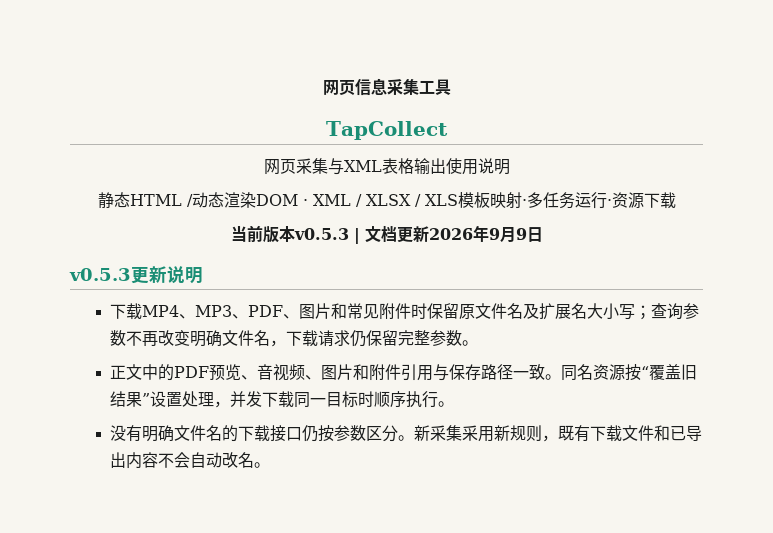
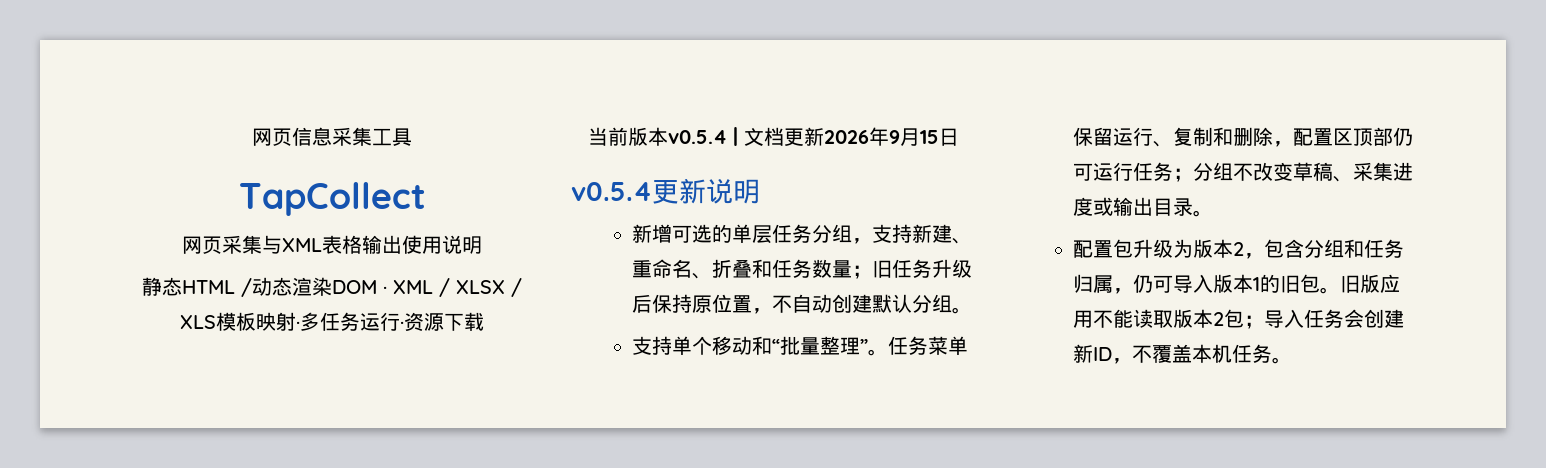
- 当前版本v0.5.3 | 文档更新2026年9月9日
+ 当前版本v0.5.4 | 文档更新2026年9月15日
- v0.5.3更新说明
+ v0.5.4更新说明
- 下载MP4、MP3、PDF、图片和常见附件时保留原文件名及扩展名大小写；查询参数不再改变明确文件名，下载请求仍保留完整参数。
- 正文中的PDF预览、音视频、图片和附件引用与保存路径一致。同名资源按“覆盖旧结果”设置处理，并发下载同一目标时顺序执行。
- 没有明确文件名的下载接口仍按参数区分。新采集采用新规则，既有下载文件和已导出内容不会自动改名。
+ 新增可选的单层任务分组，支持新建、重命名、折叠和任务数量；旧任务升级后保持原位置，不自动创建默认分组。
+ 支持单个移动和“批量整理”。任务菜单保留运行、复制和删除，配置区顶部仍可运行任务；分组不改变草稿、采集进度或输出目录。
+ 配置包升级为版本2，包含分组和任务归属，仍可导入版本1的旧包。旧版应用不能读取版本2包；导入任务会创建新ID，不覆盖本机任务。

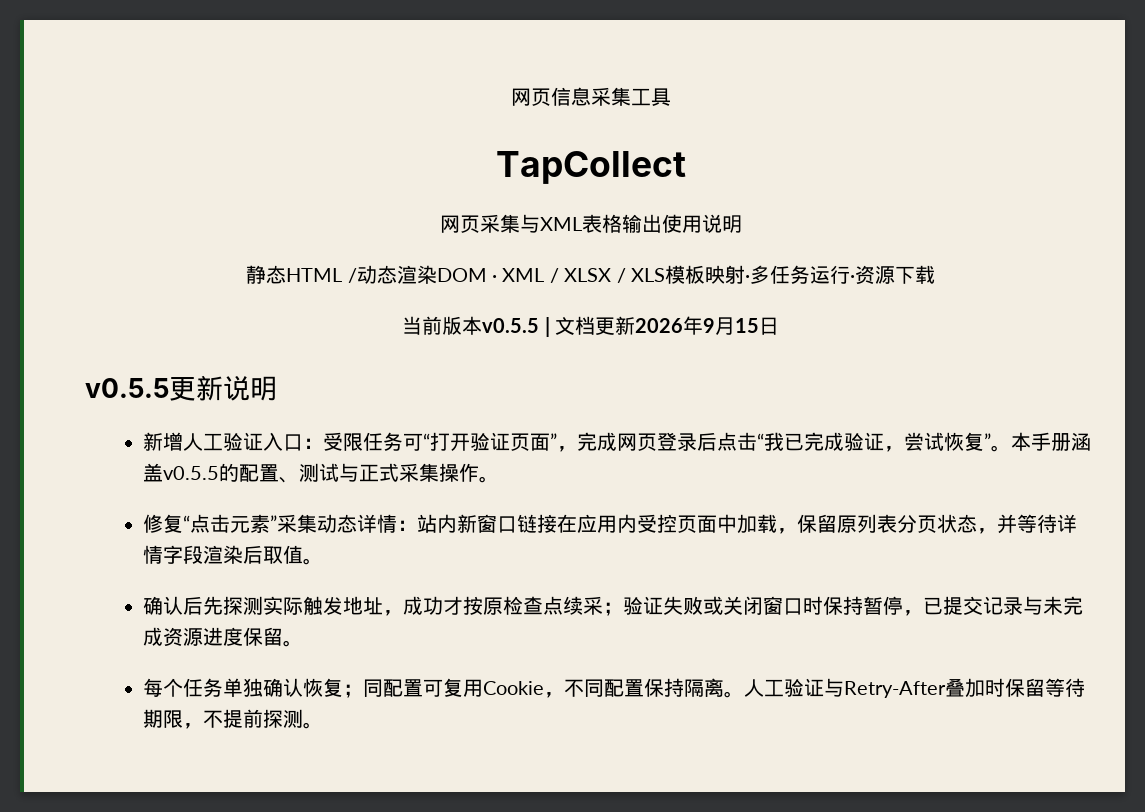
- 当前版本v0.5.4 | 文档更新2026年9月15日
+ 当前版本v0.5.5 | 文档更新2026年9月15日
- v0.5.4更新说明
+ v0.5.5更新说明
- 新增可选的单层任务分组，支持新建、重命名、折叠和任务数量；旧任务升级后保持原位置，不自动创建默认分组。
- 支持单个移动和“批量整理”。任务菜单保留运行、复制和删除，配置区顶部仍可运行任务；分组不改变草稿、采集进度或输出目录。
- 配置包升级为版本2，包含分组和任务归属，仍可导入版本1的旧包。旧版应用不能读取版本2包；导入任务会创建新ID，不覆盖本机任务。
+ 新增人工验证入口：受限任务可“打开验证页面”，完成网页登录后点击“我已完成验证，尝试恢复”。本手册涵盖v0.5.5的配置、测试与正式采集操作。
+ 修复“点击元素”采集动态详情：站内新窗口链接在应用内受控页面中加载，保留原列表分页状态，并等待详情字段渲染后取值。
+ 确认后先探测实际触发地址，成功才按原检查点续采；验证失败或关闭窗口时保持暂停，已提交记录与未完成资源进度保留。
+ 每个任务单独确认恢复；同配置可复用Cookie，不同配置保持隔离。人工验证与Retry-After叠加时保留等待期限，不提前探测。

